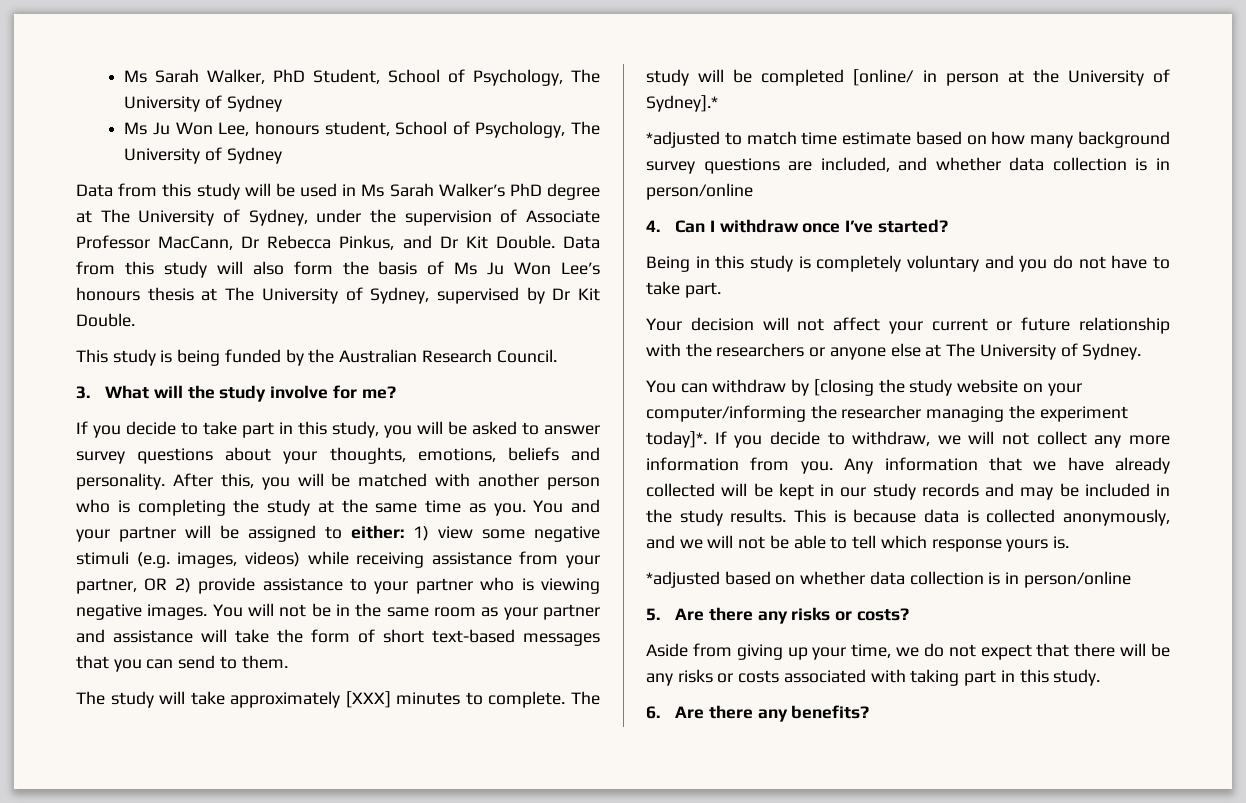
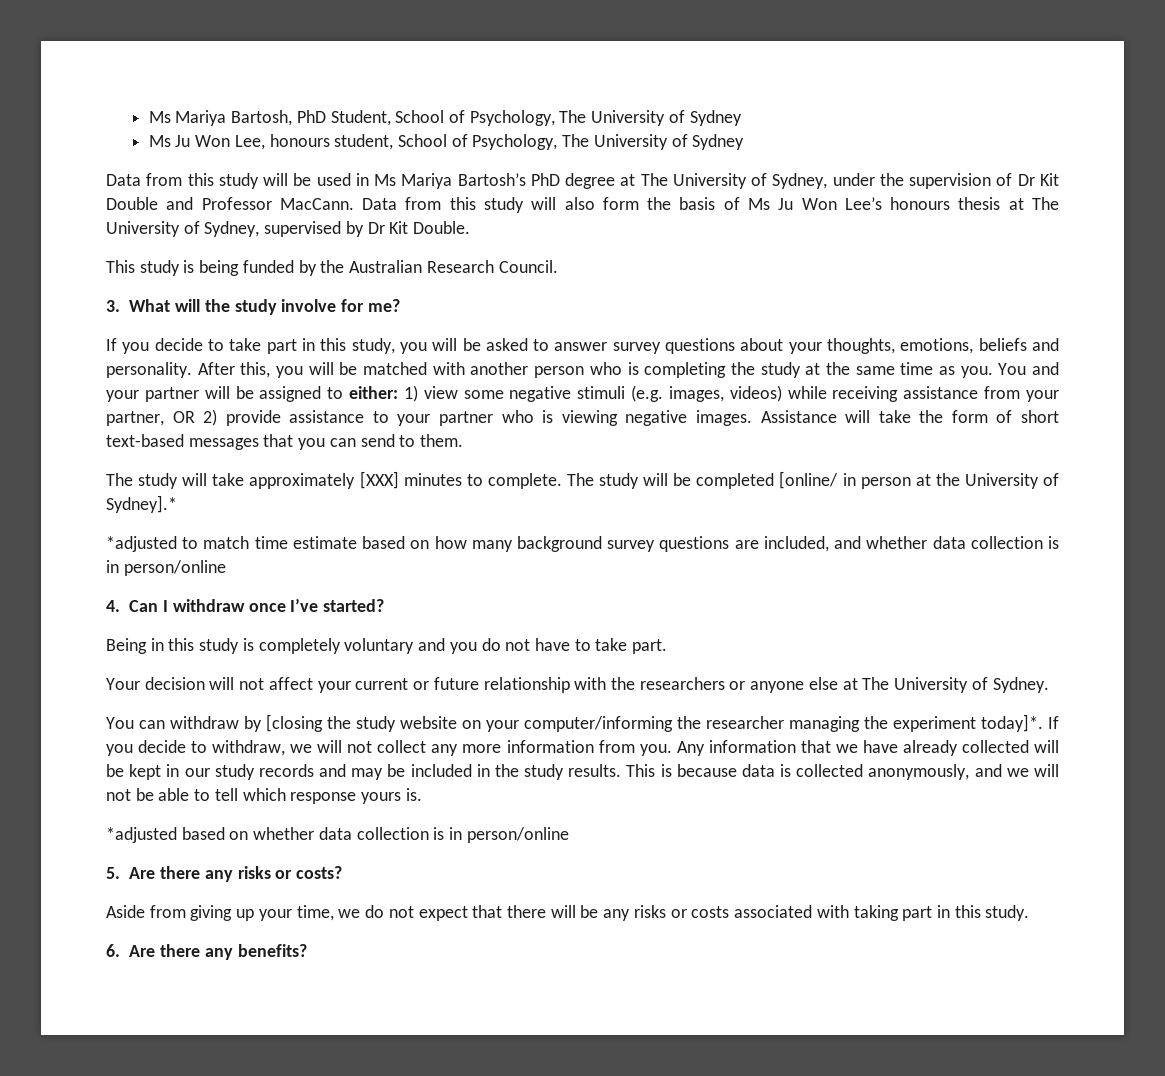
- Ms Sarah Walker, PhD Student, School of Psychology, The University of Sydney
+ Ms Mariya Bartosh, PhD Student, School of Psychology, The University of Sydney
- Data from this study will be used in Ms Sarah Walker’s PhD degree at The University of Sydney, under the supervision of Associate Professor MacCann, Dr Rebecca Pinkus, and Dr Kit Double.
+ Data from this study will be used in Ms Mariya Bartosh’s PhD degree at The University of Sydney, under the supervision of Dr Kit Double and Professor MacCann.
- You will not be in the same room as your partner and assistance will take the form of short text-based messages that you can send to them.
+ Assistance will take the form of short text-based messages that you can send to them.

